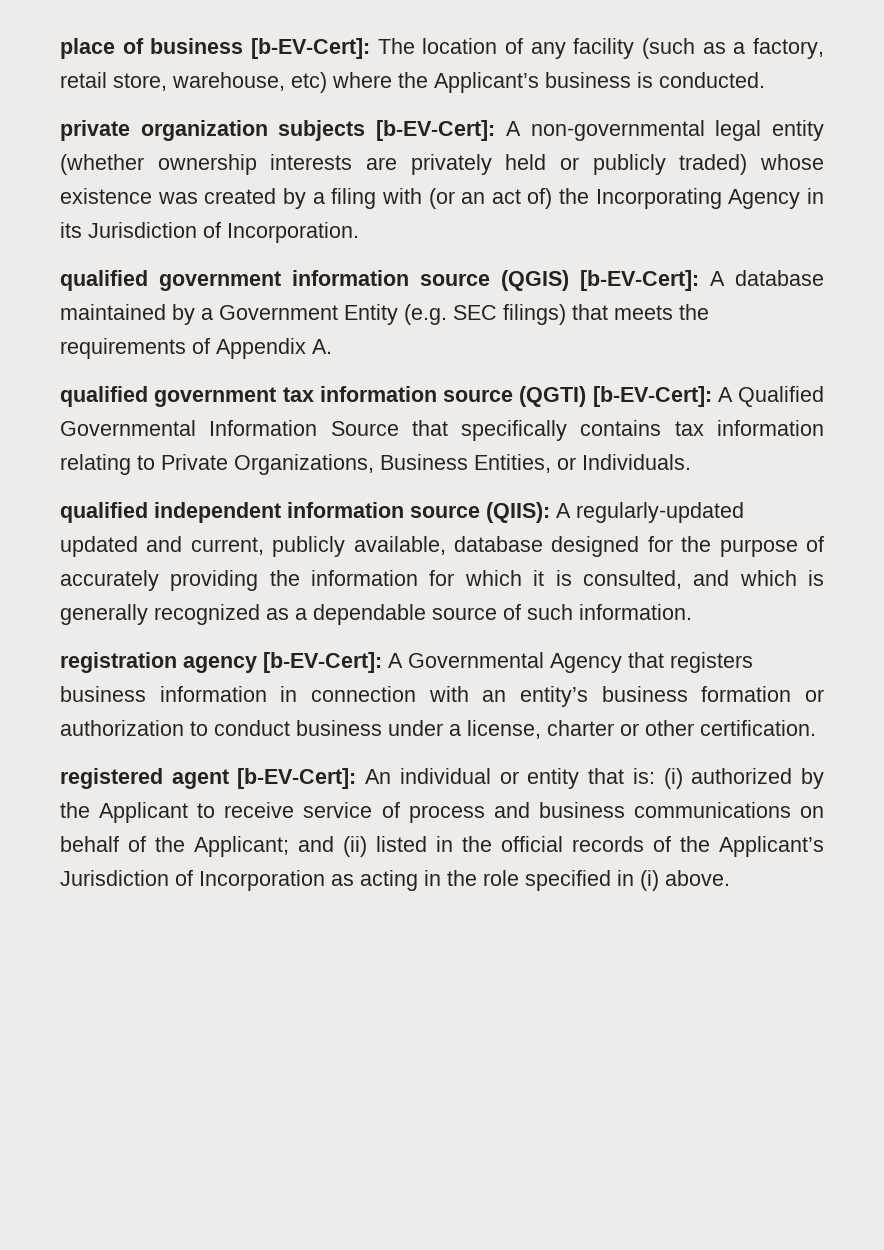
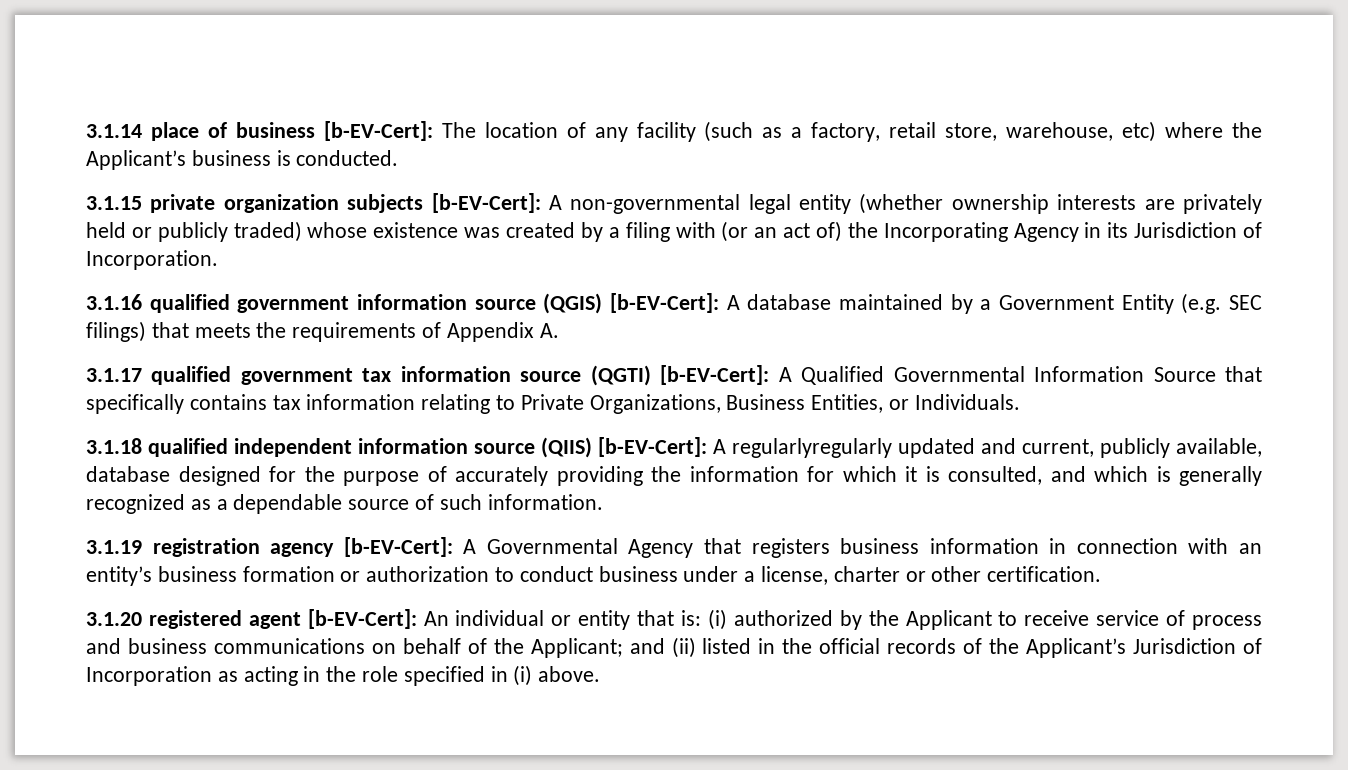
- place of business [b-EV-Cert]: The location of any facility (such as a factory, retail store, warehouse, etc) where the Applicant’s business is conducted.
+ 3.1.14 place of business [b-EV-Cert]: The location of any facility (such as a factory, retail store, warehouse, etc) where the Applicant’s business is conducted.
- private organization subjects [b-EV-Cert]: A non-governmental legal entity (whether ownership interests are privately held or publicly traded) whose existence was created by a filing with (or an act of) the Incorporating Agency in its Jurisdiction of Incorporation.
+ 3.1.15 private organization subjects [b-EV-Cert]: A non-governmental legal entity (whether ownership interests are privately held or publicly traded) whose existence was created by a filing with (or an act of) the Incorporating Agency in its Jurisdiction of Incorporation.
- qualified government information source (QGIS) [b-EV-Cert]: A database maintained by a Government Entity (e.g. SEC filings) that meets the requirements of Appendix A.
+ 3.1.16 qualified government information source (QGIS) [b-EV-Cert]: A database maintained by a Government Entity (e.g. SEC filings) that meets the requirements of Appendix A.
- qualified government tax information source (QGTI) [b-EV-Cert]: A Qualified Governmental Information Source that specifically contains tax information relating to Private Organizations, Business Entities, or Individuals.
+ 3.1.17 qualified government tax information source (QGTI) [b-EV-Cert]: A Qualified Governmental Information Source that specifically contains tax information relating to Private Organizations, Business Entities, or Individuals.
- qualified independent information source (QIIS): A regularly-updated updated and current, publicly available, database designed for the purpose of accurately providing the information for which it is consulted, and which is generally recognized as a dependable source of such information.
+ 3.1.18 qualified independent information source (QIIS) [b-EV-Cert]: A regularlyregularly updated and current, publicly available, database designed for the purpose of accurately providing the information for which it is consulted, and which is generally recognized as a dependable source of such information.
- registration agency [b-EV-Cert]: A Governmental Agency that registers business information in connection with an entity’s business formation or authorization to conduct business under a license, charter or other certification.
+ 3.1.19 registration agency [b-EV-Cert]: A Governmental Agency that registers business information in connection with an entity’s business formation or authorization to conduct business under a license, charter or other certification.
- registered agent [b-EV-Cert]: An individual or entity that is: (i) authorized by the Applicant to receive service of process and business communications on behalf of the Applicant; and (ii) listed in the official records of the Applicant’s Jurisdiction of Incorporation as acting in the role specified in (i) above.
+ 3.1.20 registered agent [b-EV-Cert]: An individual or entity that is: (i) authorized by the Applicant to receive service of process and business communications on behalf of the Applicant; and (ii) listed in the official records of the Applicant’s Jurisdiction of Incorporation as acting in the role specified in (i) above.

